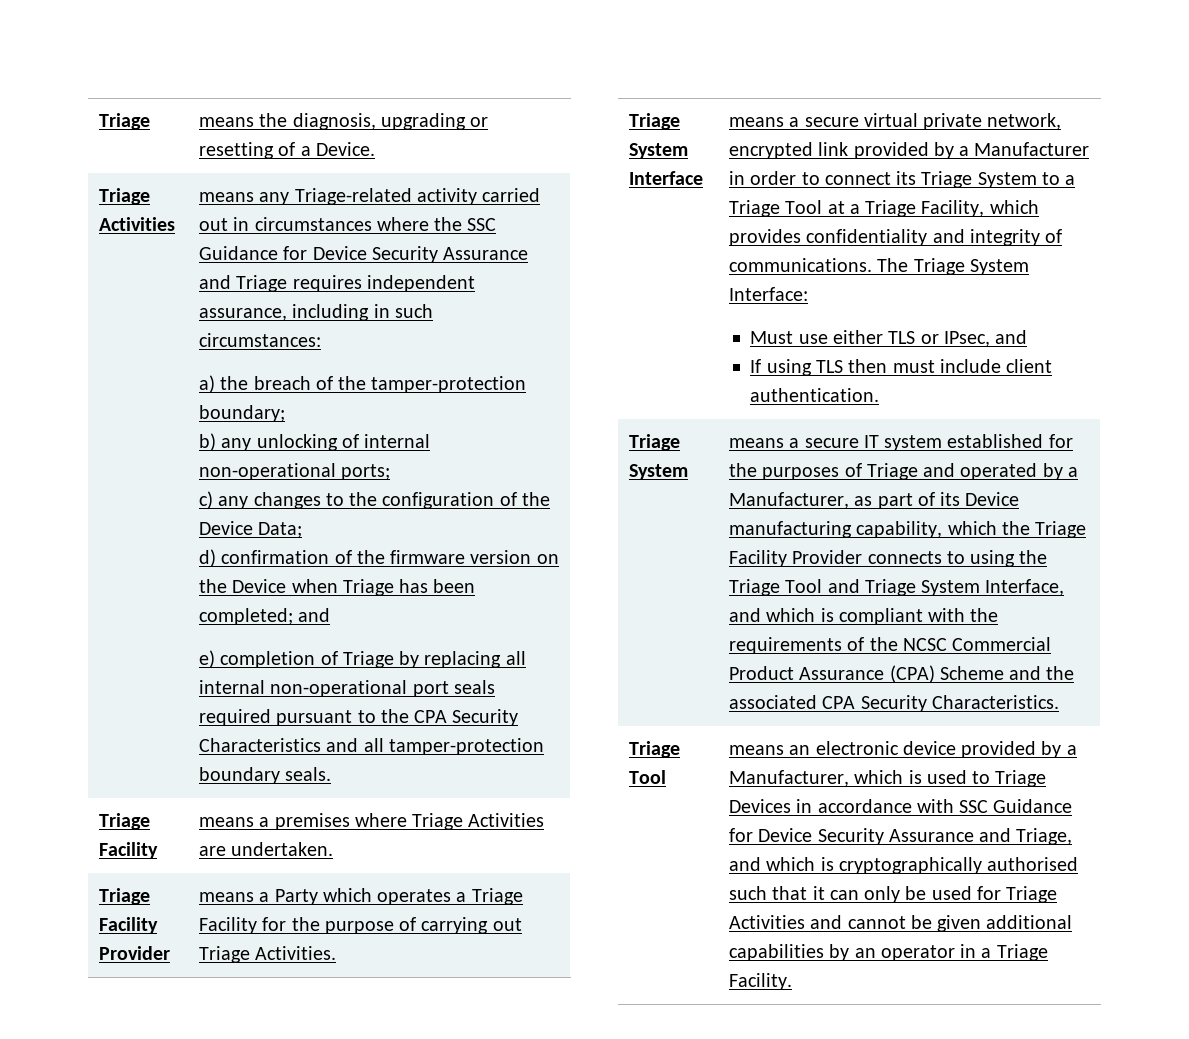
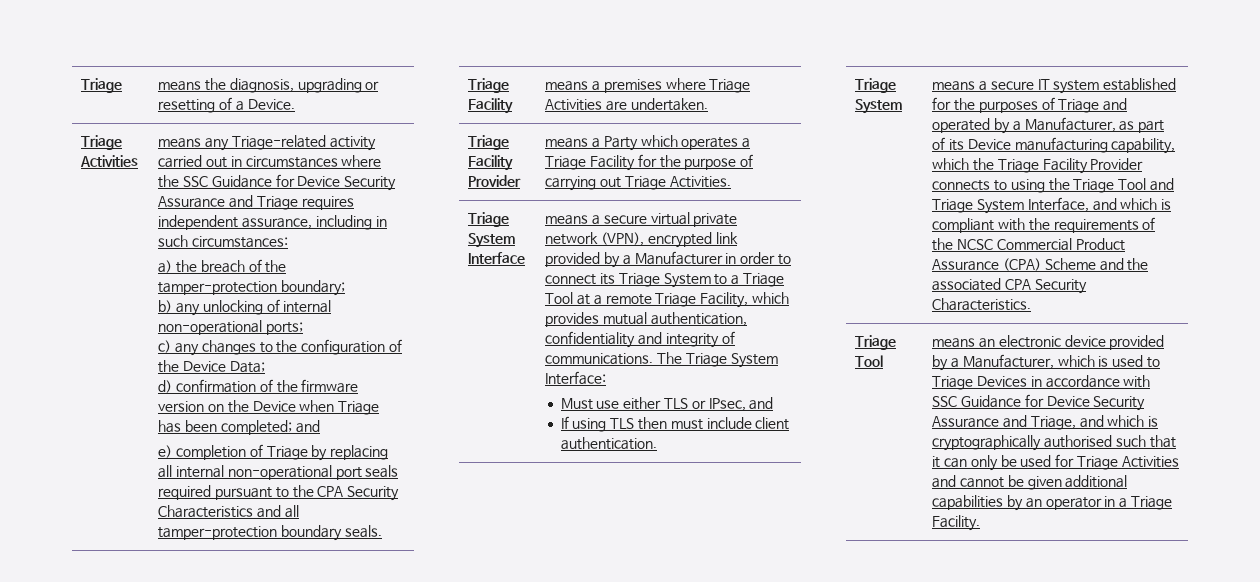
- means a secure virtual private network, encrypted link provided by a Manufacturer in order to connect its Triage System to a Triage Tool at a Triage Facility, which provides confidentiality and integrity of communications.
+ means a secure virtual private network (VPN), encrypted link provided by a Manufacturer in order to connect its Triage System to a Triage Tool at a remote Triage Facility, which provides mutual authentication, confidentiality and integrity of communications.

